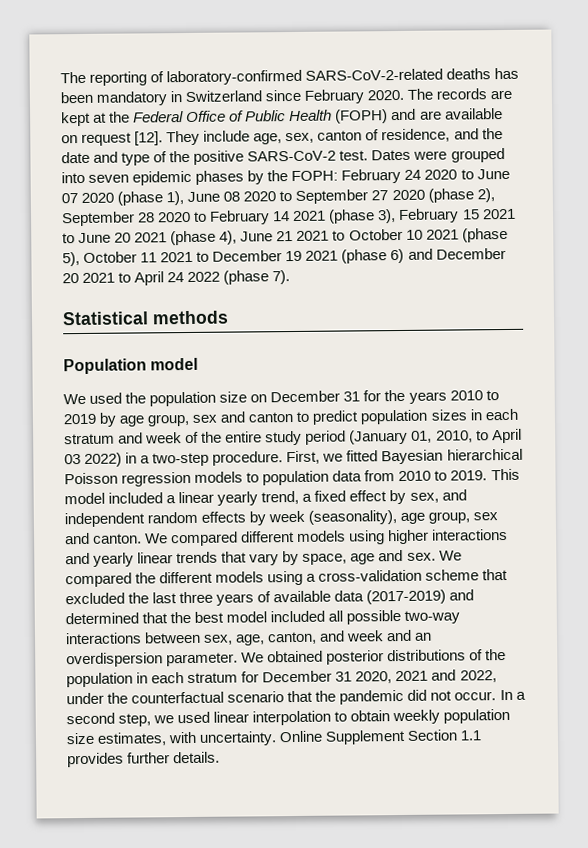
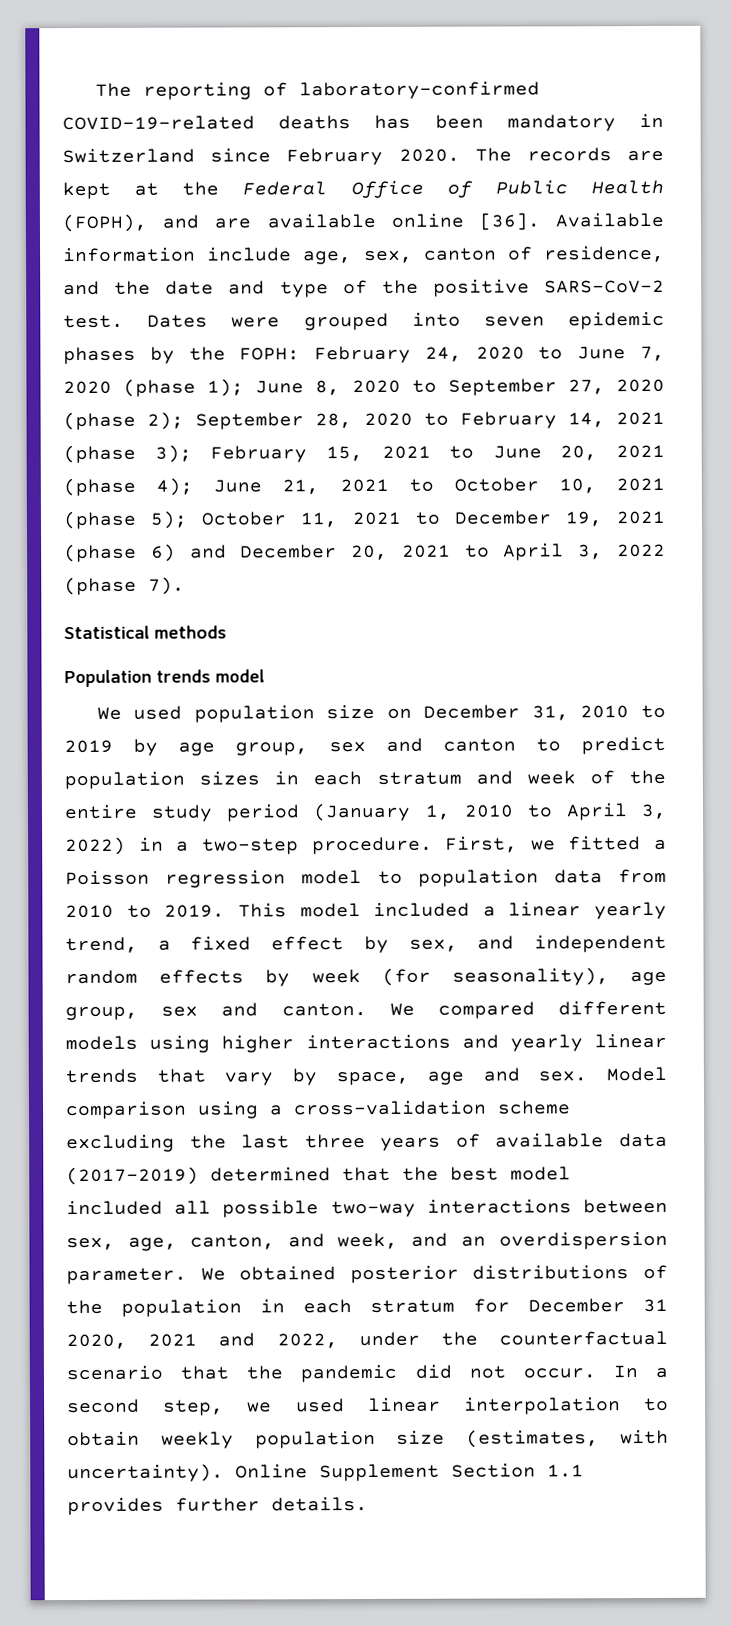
- The reporting of laboratory-confirmed SARS-CoV-2-related deaths has been mandatory in Switzerland since February 2020.
+ The reporting of laboratory-confirmed COVID-19-related deaths has been mandatory in Switzerland since February 2020.
- The records are kept at the Federal Office of Public Health (FOPH) and are available on request [12]. They include age, sex, canton of residence, and the date and type of the positive SARS-CoV-2 test.
+ The records are kept at the Federal Office of Public Health (FOPH), and are available online [36]. Available information include age, sex, canton of residence, and the date and type of the positive SARS-CoV-2 test.
- Dates were grouped into seven epidemic phases by the FOPH: February 24 2020 to June 07 2020 (phase 1), June 08 2020 to September 27 2020 (phase 2), September 28 2020 to February 14 2021 (phase 3), February 15 2021 to June 20 2021 (phase 4), June 21 2021 to October 10 2021 (phase 5), October 11 2021 to December 19 2021 (phase 6) and December 20 2021 to April 24 2022 (phase 7).
+ Dates were grouped into seven epidemic phases by the FOPH: February 24, 2020 to June 7, 2020 (phase 1); June 8, 2020 to September 27, 2020 (phase 2); September 28, 2020 to February 14, 2021 (phase 3); February 15, 2021 to June 20, 2021 (phase 4); June 21, 2021 to October 10, 2021 (phase 5); October 11, 2021 to December 19, 2021 (phase 6) and December 20, 2021 to April 3, 2022 (phase 7).
- Population model
+ Population trends model
- We used the population size on December 31 for the years 2010 to 2019 by age group, sex and canton to predict population sizes in each stratum and week of the entire study period (January 01, 2010, to April 03 2022) in a two-step procedure.
+ We used population size on December 31, 2010 to 2019 by age group, sex and canton to predict population sizes in each stratum and week of the entire study period (January 1, 2010 to April 3, 2022) in a two-step procedure.
- First, we fitted Bayesian hierarchical Poisson regression models to population data from 2010 to 2019.
+ First, we fitted a Poisson regression model to population data from 2010 to 2019.
- This model included a linear yearly trend, a fixed effect by sex, and independent random effects by week (seasonality), age group, sex and canton.
+ This model included a linear yearly trend, a fixed effect by sex, and independent random effects by week (for seasonality), age group, sex and canton.
- We compared the different models using a cross-validation scheme that excluded the last three years of available data (2017-2019) and determined that the best model included all possible two-way interactions between sex, age, canton, and week and an overdispersion parameter.
+ Model comparison using a cross-validation scheme excluding the last three years of available data (2017-2019) determined that the best model included all possible two-way interactions between sex, age, canton, and week, and an overdispersion parameter.
- In a second step, we used linear interpolation to obtain weekly population size estimates, with uncertainty.
+ In a second step, we used linear interpolation to obtain weekly population size (estimates, with uncertainty).

